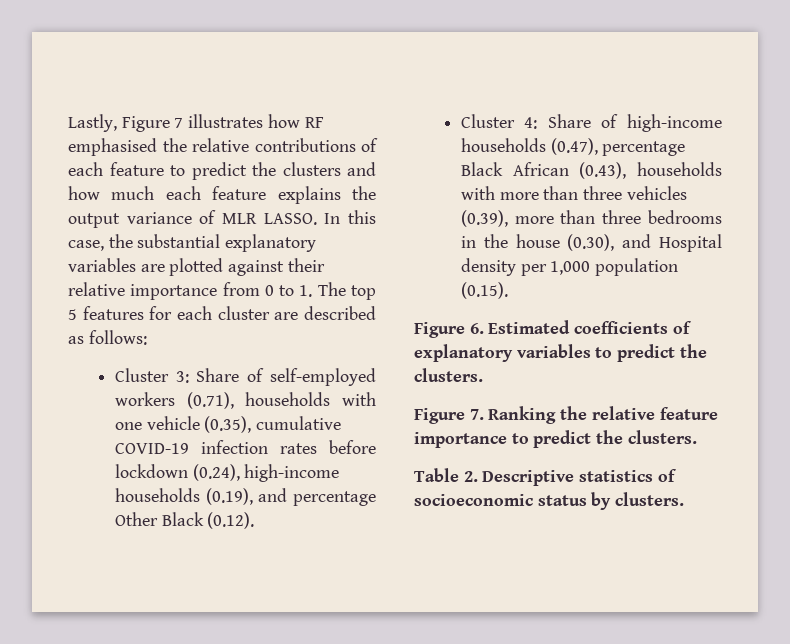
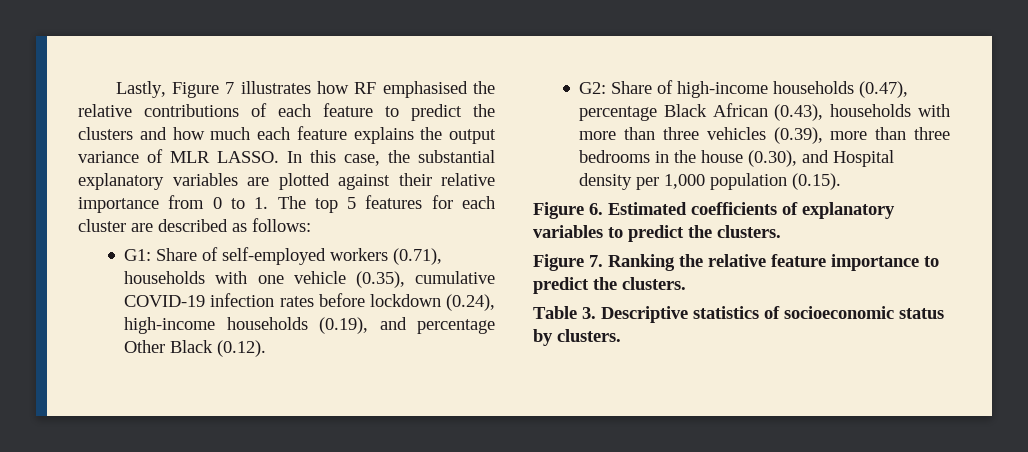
- Cluster 3: Share of self-employed workers (0.71), households with one vehicle (0.35), cumulative COVID-19 infection rates before lockdown (0.24), high-income households (0.19), and percentage Other Black (0.12).
+ G1: Share of self-employed workers (0.71), households with one vehicle (0.35), cumulative COVID-19 infection rates before lockdown (0.24), high-income households (0.19), and percentage Other Black (0.12).
- Cluster 4: Share of high-income households (0.47), percentage Black African (0.43), households with more than three vehicles (0.39), more than three bedrooms in the house (0.30), and Hospital density per 1,000 population (0.15).
+ G2: Share of high-income households (0.47), percentage Black African (0.43), households with more than three vehicles (0.39), more than three bedrooms in the house (0.30), and Hospital density per 1,000 population (0.15).
- Table 2. Descriptive statistics of socioeconomic status by clusters.
+ Table 3. Descriptive statistics of socioeconomic status by clusters.

